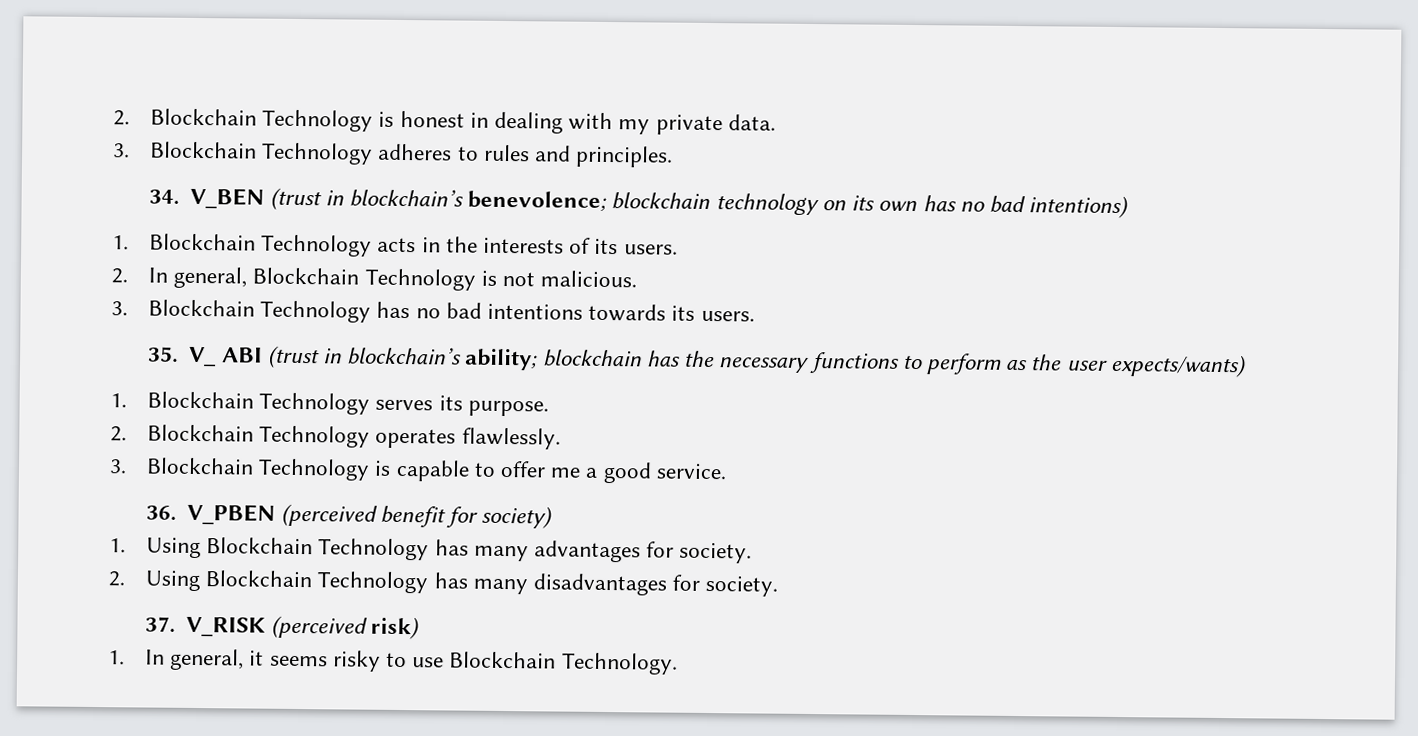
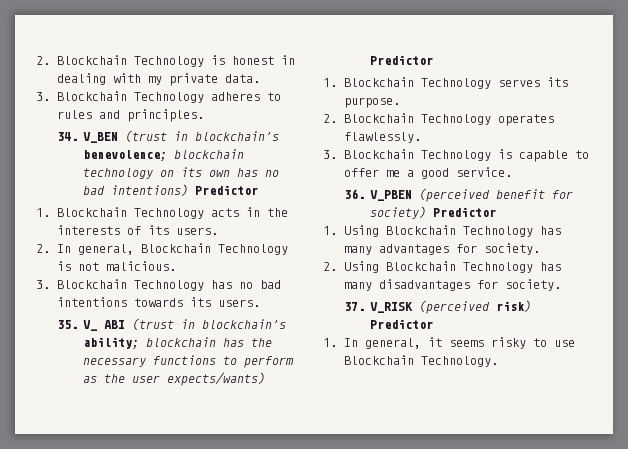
- 34. V_BEN (trust in blockchain’s benevolence; blockchain technology on its own has no bad intentions)
+ 34. V_BEN (trust in blockchain’s benevolence; blockchain technology on its own has no bad intentions) Predictor
- 35. V_ ABI (trust in blockchain’s ability; blockchain has the necessary functions to perform as the user expects/wants)
+ 35. V_ ABI (trust in blockchain’s ability; blockchain has the necessary functions to perform as the user expects/wants) Predictor
- 36. V_PBEN (perceived benefit for society)
+ 36. V_PBEN (perceived benefit for society) Predictor
- 37. V_RISK (perceived risk)
+ 37. V_RISK (perceived risk) Predictor

